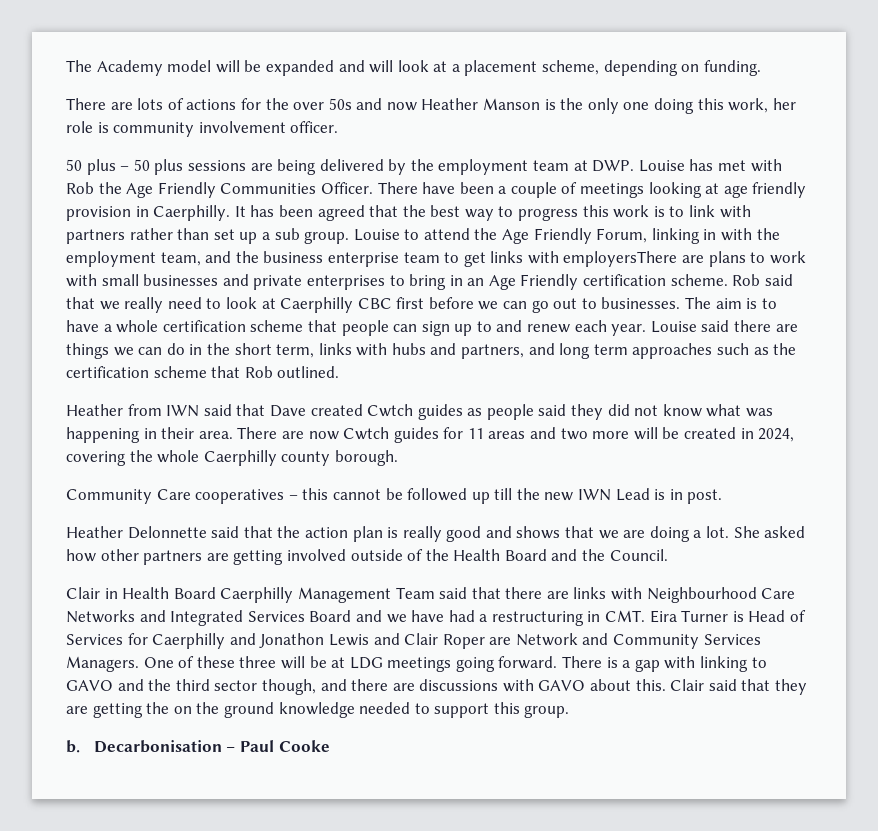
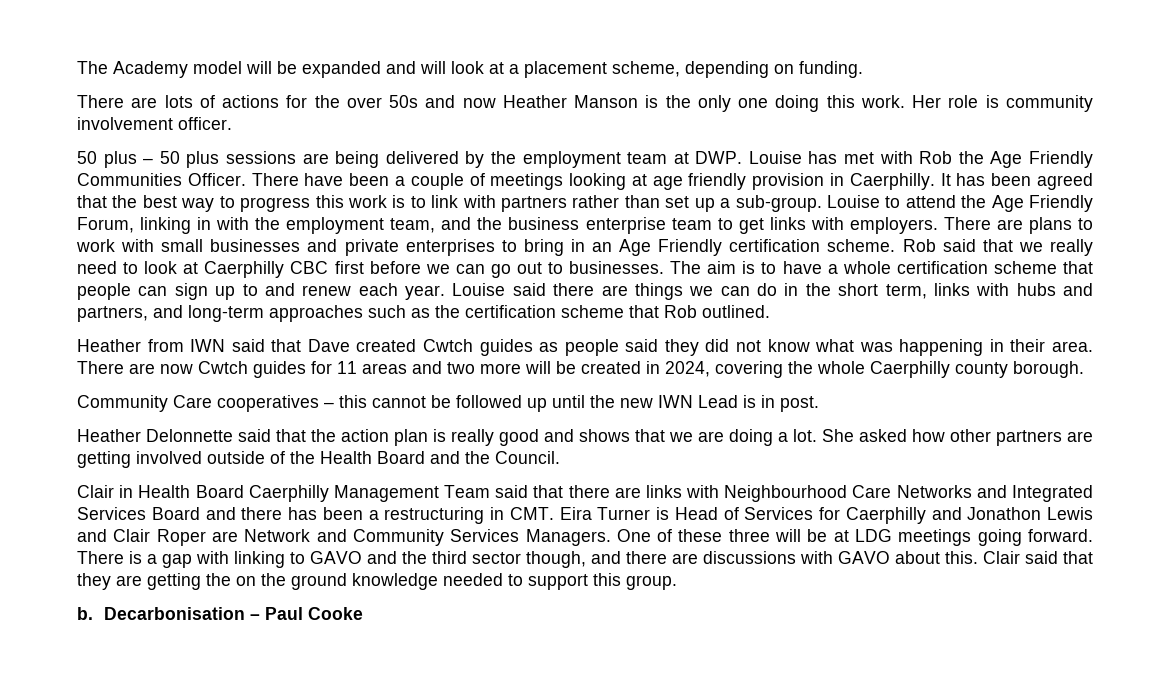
- There are lots of actions for the over 50s and now Heather Manson is the only one doing this work, her role is community involvement officer.
+ There are lots of actions for the over 50s and now Heather Manson is the only one doing this work. Her role is community involvement officer.
- It has been agreed that the best way to progress this work is to link with partners rather than set up a sub group.
+ It has been agreed that the best way to progress this work is to link with partners rather than set up a sub-group.
- Louise to attend the Age Friendly Forum, linking in with the employment team, and the business enterprise team to get links with employersThere are plans to work with small businesses and private enterprises to bring in an Age Friendly certification scheme.
+ Louise to attend the Age Friendly Forum, linking in with the employment team, and the business enterprise team to get links with employers. There are plans to work with small businesses and private enterprises to bring in an Age Friendly certification scheme.
- Louise said there are things we can do in the short term, links with hubs and partners, and long term approaches such as the certification scheme that Rob outlined.
+ Louise said there are things we can do in the short term, links with hubs and partners, and long-term approaches such as the certification scheme that Rob outlined.
- Community Care cooperatives – this cannot be followed up till the new IWN Lead is in post.
+ Community Care cooperatives – this cannot be followed up until the new IWN Lead is in post.
- Clair in Health Board Caerphilly Management Team said that there are links with Neighbourhood Care Networks and Integrated Services Board and we have had a restructuring in CMT. Eira Turner is Head of Services for Caerphilly and Jonathon Lewis and Clair Roper are Network and Community Services Managers.
+ Clair in Health Board Caerphilly Management Team said that there are links with Neighbourhood Care Networks and Integrated Services Board and there has been a restructuring in CMT. Eira Turner is Head of Services for Caerphilly and Jonathon Lewis and Clair Roper are Network and Community Services Managers.

